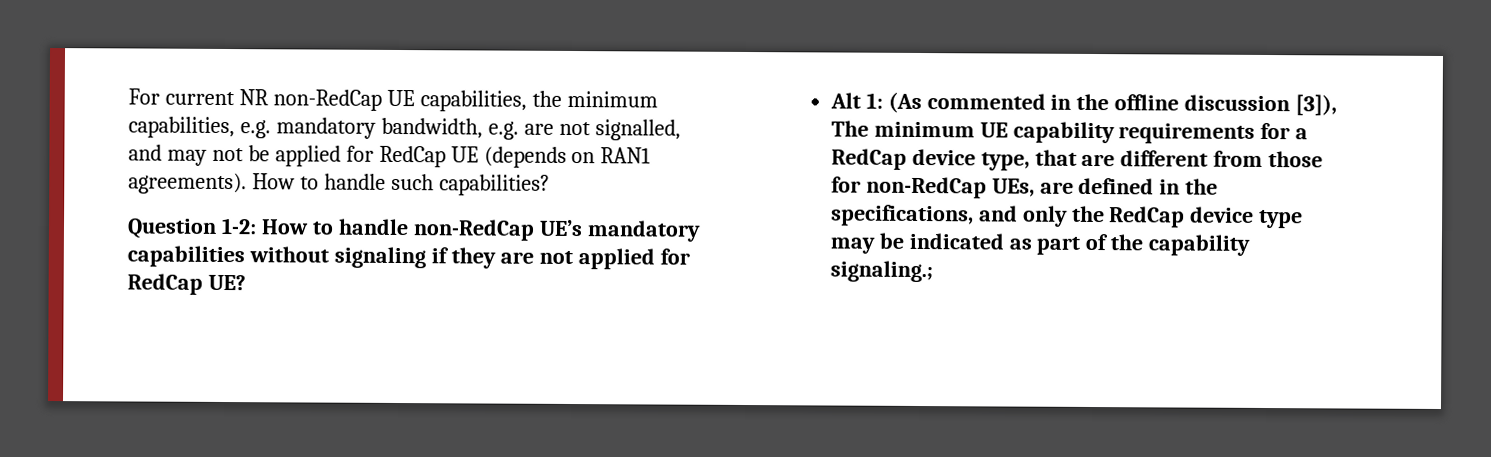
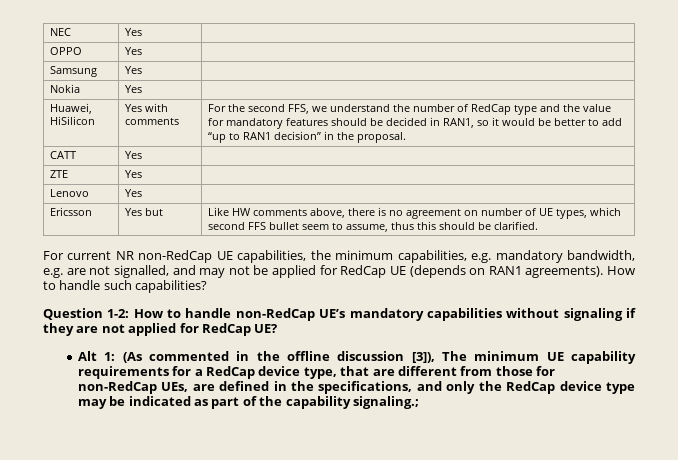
+ NEC | Yes |
+ OPPO | Yes |
+ Samsung | Yes |
+ Nokia | Yes |
+ Huawei, HiSilicon | Yes with comments | For the second FFS, we understand the number of RedCap type and the value for mandatory features should be decided in RAN1, so it would be better to add “up to RAN1 decision” in the proposal.
+ CATT | Yes |
+ ZTE | Yes |
+ Lenovo | Yes |
+ Ericsson | Yes but | Like HW comments above, there is no agreement on number of UE types, which second FFS bullet seem to assume, thus this should be clarified.

